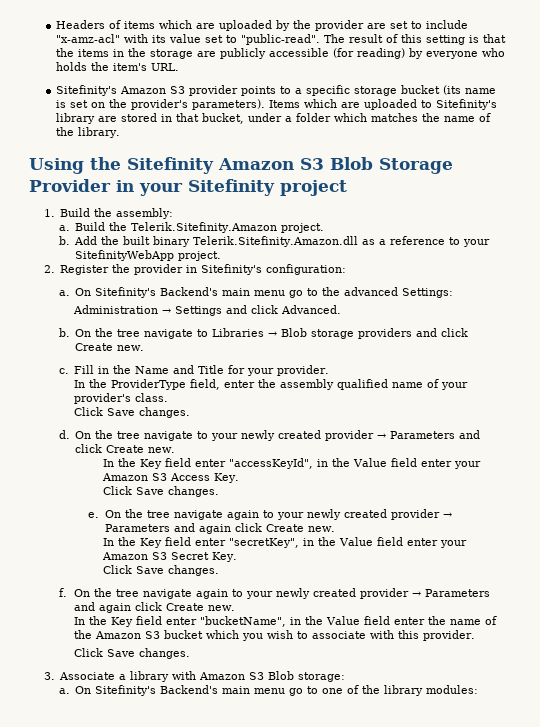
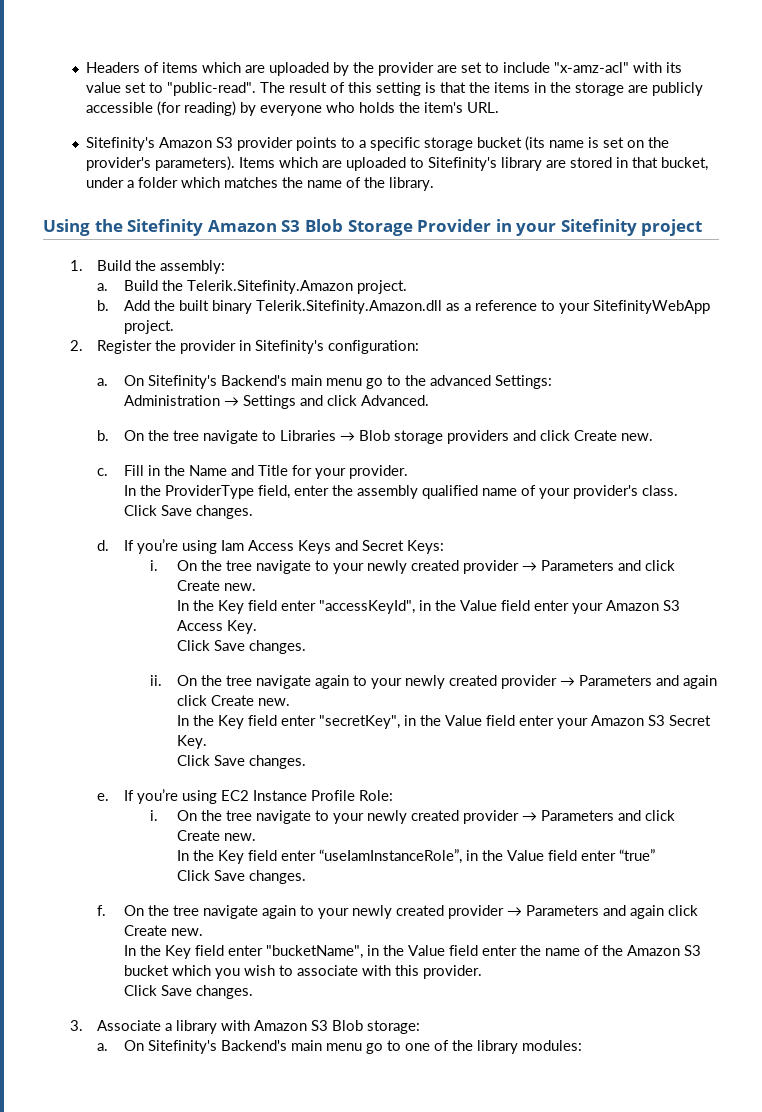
+ If you’re using Iam Access Keys and Secret Keys:
+ i.
- e.
+ ii.
+ e. If you’re using EC2 Instance Profile Role:
+ i. On the tree navigate to your newly created provider → Parameters and click Create new.
+ In the Key field enter “useIamInstanceRole”, in the Value field enter “true”
+ Click Save changes.

